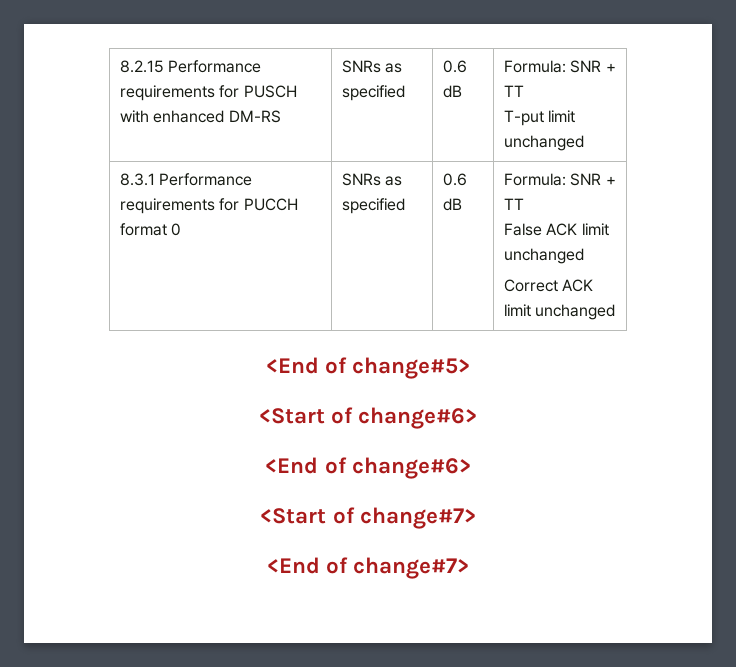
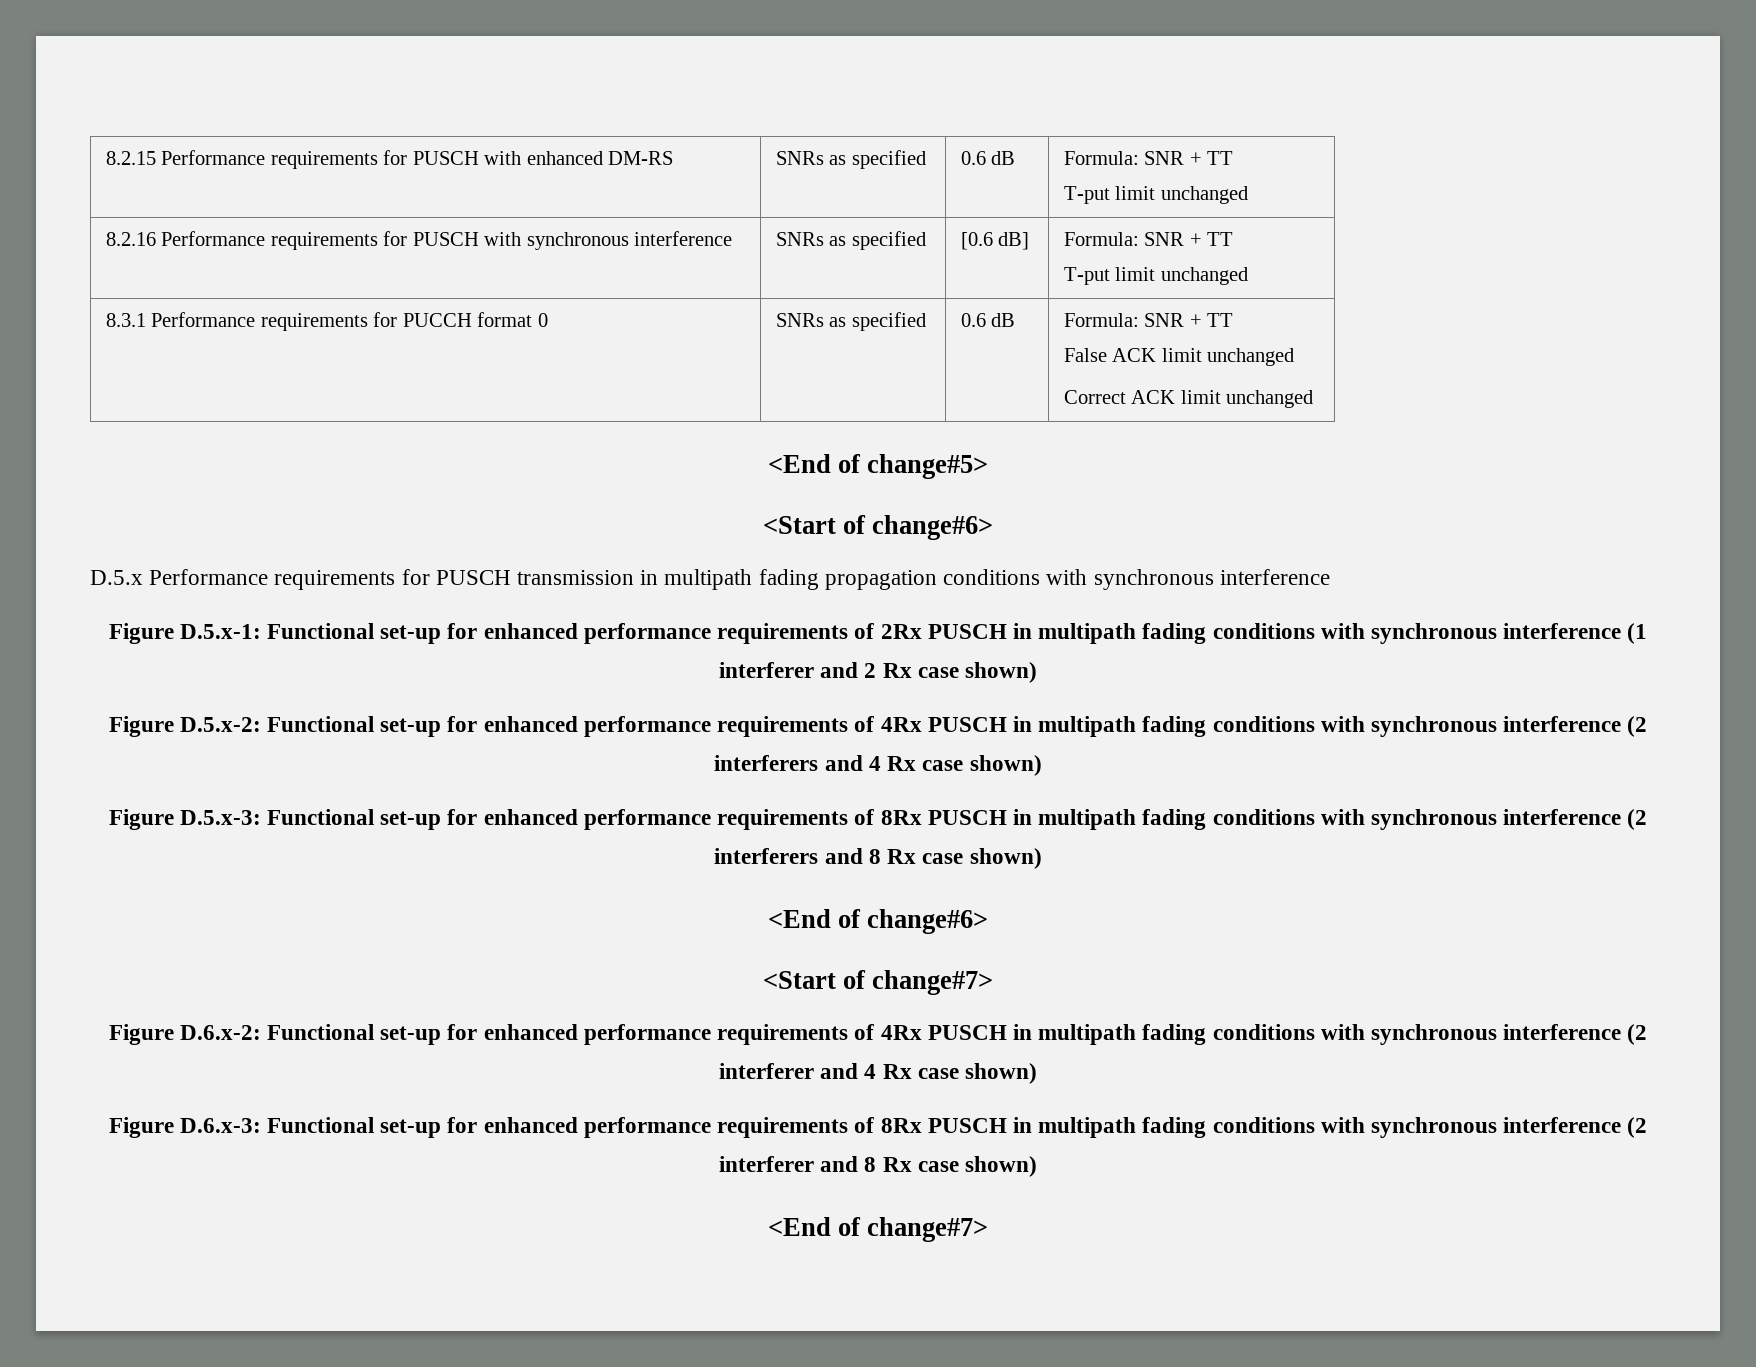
+ 8.2.16 Performance requirements for PUSCH with synchronous interference | SNRs as specified | [0.6 dB] | Formula: SNR + TT
+ T-put limit unchanged
+ D.5.x Performance requirements for PUSCH transmission in multipath fading propagation conditions with synchronous interference
+ Figure D.5.x-1: Functional set-up for enhanced performance requirements of 2Rx PUSCH in multipath fading conditions with synchronous interference (1 interferer and 2 Rx case shown)
+ Figure D.5.x-2: Functional set-up for enhanced performance requirements of 4Rx PUSCH in multipath fading conditions with synchronous interference (2 interferers and 4 Rx case shown)
+ Figure D.5.x-3: Functional set-up for enhanced performance requirements of 8Rx PUSCH in multipath fading conditions with synchronous interference (2 interferers and 8 Rx case shown)
+ Figure D.6.x-2: Functional set-up for enhanced performance requirements of 4Rx PUSCH in multipath fading conditions with synchronous interference (2 interferer and 4 Rx case shown)
+ Figure D.6.x-3: Functional set-up for enhanced performance requirements of 8Rx PUSCH in multipath fading conditions with synchronous interference (2 interferer and 8 Rx case shown)

